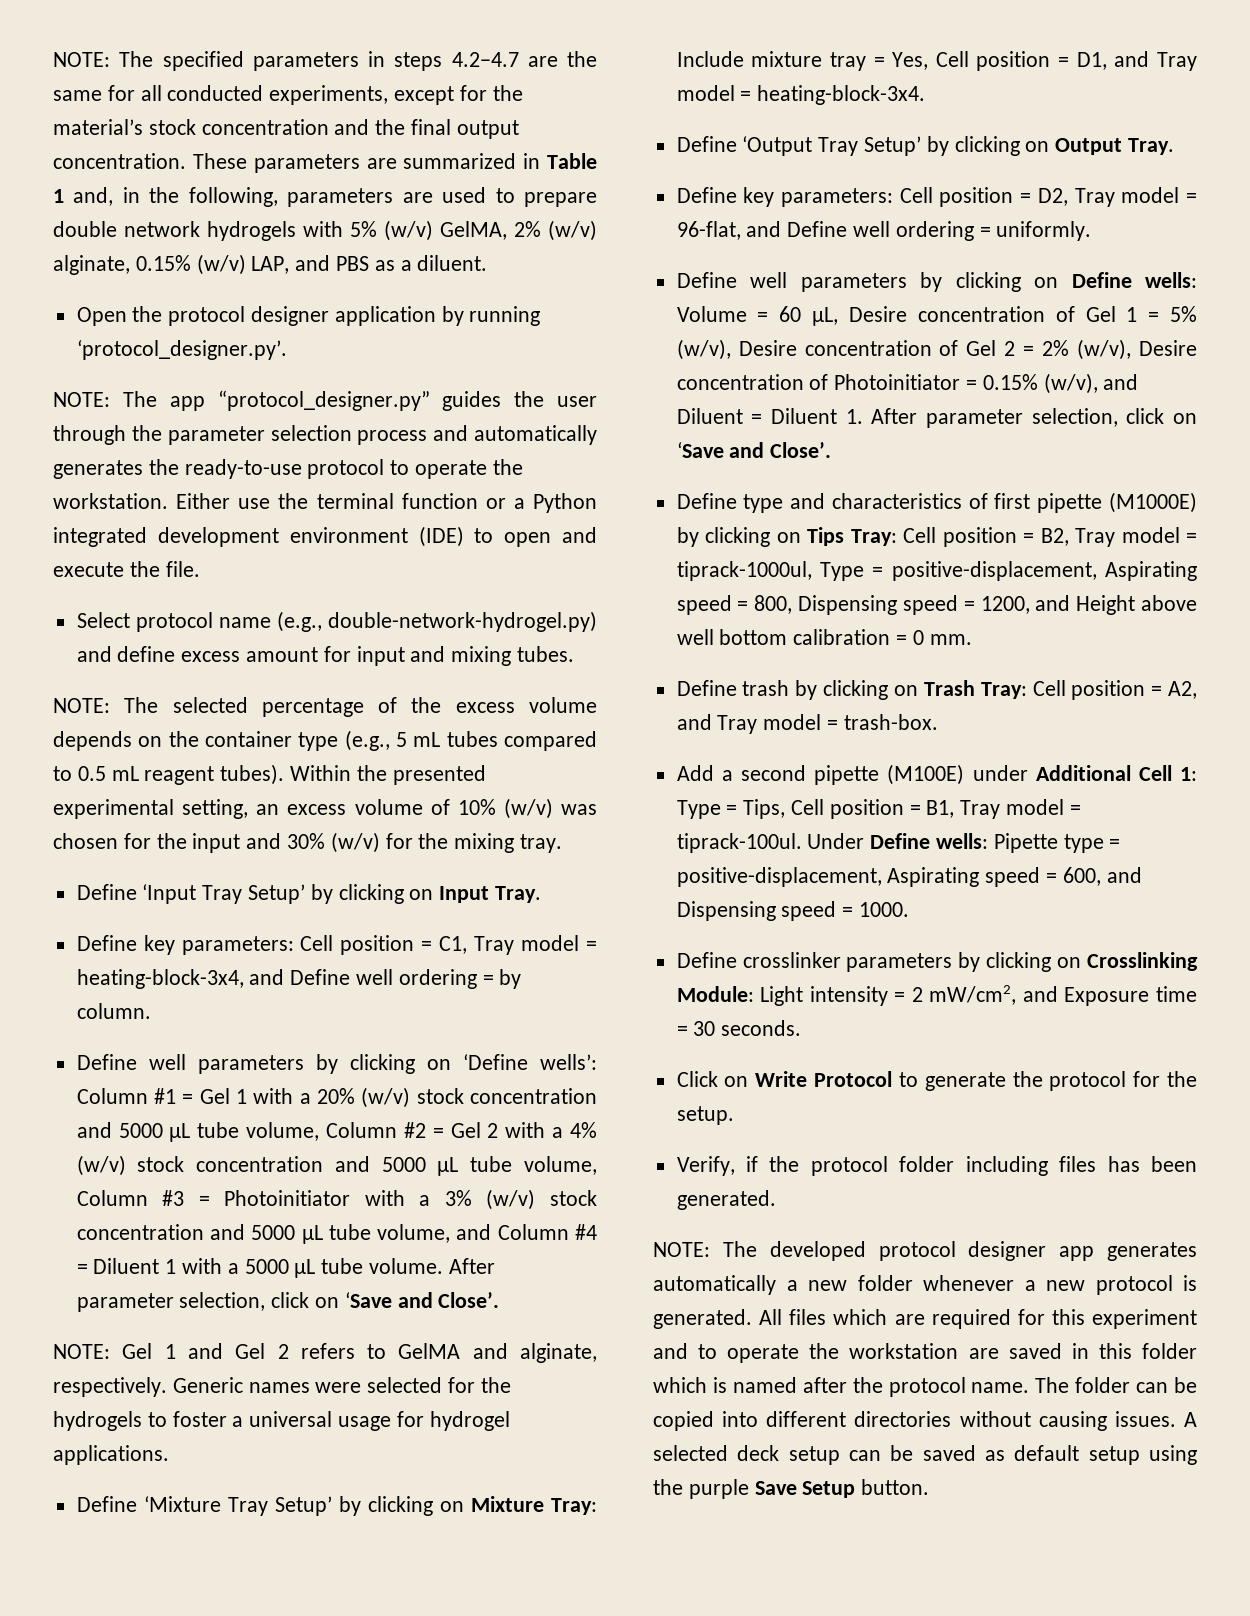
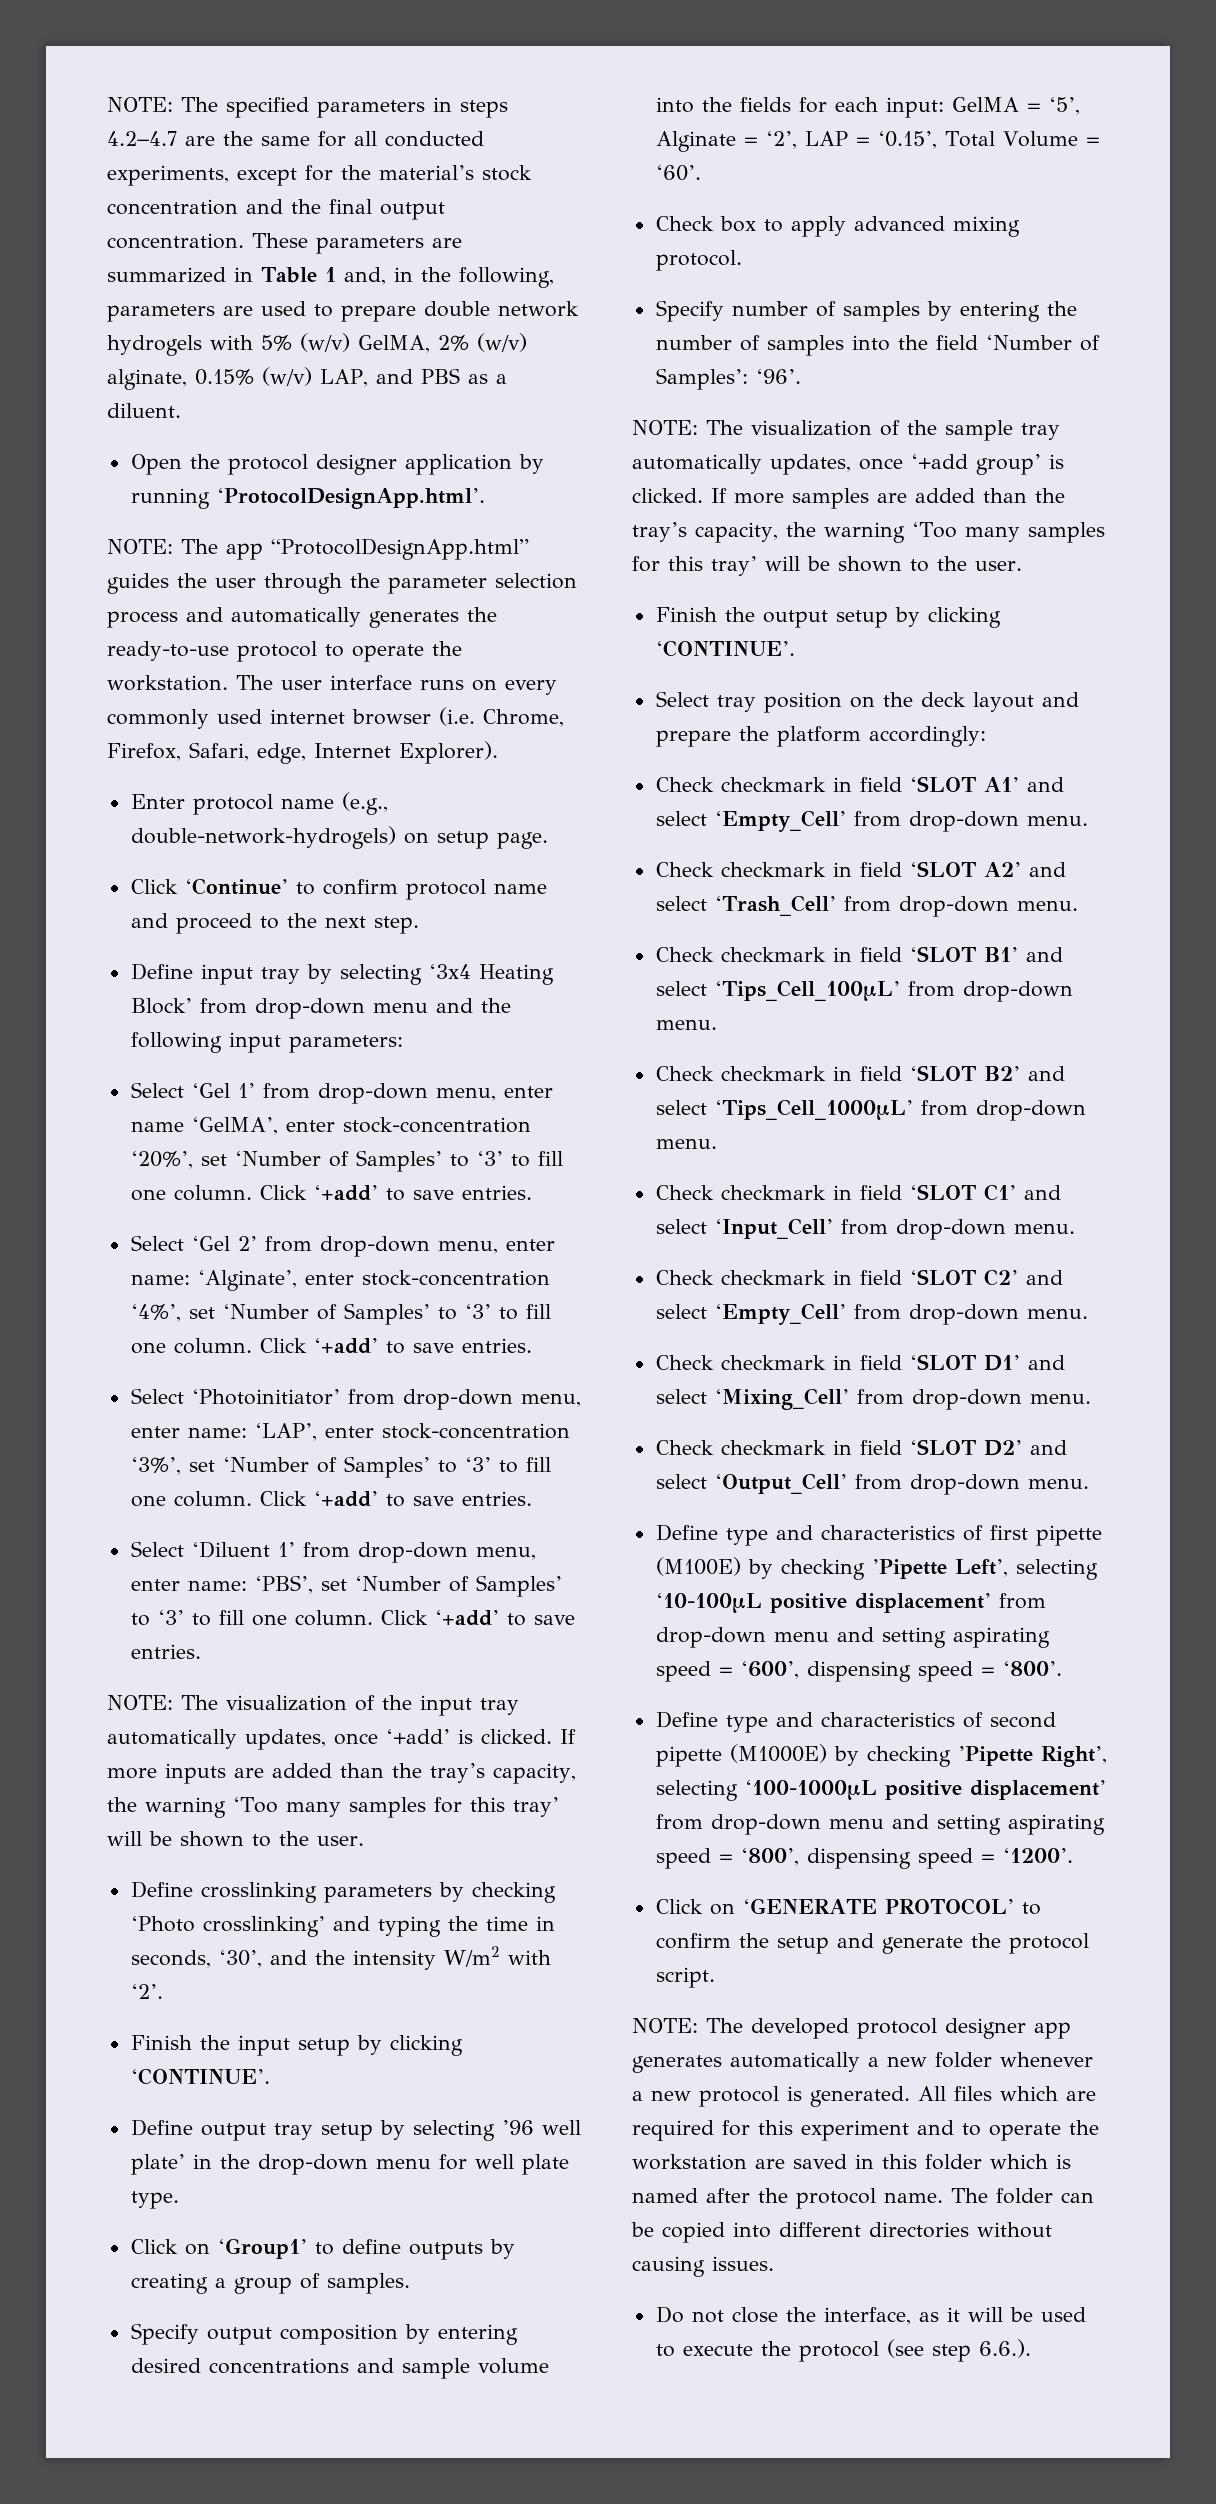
- Open the protocol designer application by running ‘protocol_designer.py’.
+ Open the protocol designer application by running ‘ProtocolDesignApp.html’.
- NOTE: The app “protocol_designer.py” guides the user through the parameter selection process and automatically generates the ready-to-use protocol to operate the workstation.
+ NOTE: The app “ProtocolDesignApp.html” guides the user through the parameter selection process and automatically generates the ready-to-use protocol to operate the workstation.
- Either use the terminal function or a Python integrated development environment (IDE) to open and execute the file.
- Select protocol name (e.g., double-network-hydrogel.py) and define excess amount for input and mixing tubes.
- NOTE: The selected percentage of the excess volume depends on the container type (e.g., 5 mL tubes compared to 0.5 mL reagent tubes). Within the presented experimental setting, an excess volume of 10% (w/v) was chosen for the input and 30% (w/v) for the mixing tray.
- Define ‘Input Tray Setup’ by clicking on Input Tray.
- Define key parameters: Cell position = C1, Tray model = heating-block-3x4, and Define well ordering = by column.
- Define well parameters by clicking on ‘Define wells’: Column #1 = Gel 1 with a 20% (w/v) stock concentration and 5000 µL tube volume, Column #2 = Gel 2 with a 4% (w/v) stock concentration and 5000 µL tube volume, Column #3 = Photoinitiator with a 3% (w/v) stock concentration and 5000 µL tube volume, and Column #4 = Diluent 1 with a 5000 µL tube volume. After parameter selection, click on ‘Save and Close’.
- NOTE: Gel 1 and Gel 2 refers to GelMA and alginate, respectively. Generic names were selected for the hydrogels to foster a universal usage for hydrogel applications.
- Define ‘Mixture Tray Setup’ by clicking on Mixture Tray: Include mixture tray = Yes, Cell position = D1, and Tray model = heating-block-3x4.
- Define ‘Output Tray Setup’ by clicking on Output Tray.
- Define key parameters: Cell position = D2, Tray model = 96-flat, and Define well ordering = uniformly.
- Define well parameters by clicking on Define wells: Volume = 60 µL, Desire concentration of Gel 1 = 5% (w/v), Desire concentration of Gel 2 = 2% (w/v), Desire concentration of Photoinitiator = 0.15% (w/v), and Diluent = Diluent 1. After parameter selection, click on ‘Save and Close’.
+ The user interface runs on every commonly used internet browser (i.e. Chrome, Firefox, Safari, edge, Internet Explorer).
+ Enter protocol name (e.g., double-network-hydrogels) on setup page.
+ Click ‘Continue’ to confirm protocol name and proceed to the next step.
+ Define input tray by selecting ‘3x4 Heating Block’ from drop-down menu and the following input parameters:
+ Select ‘Gel 1’ from drop-down menu, enter name ‘GelMA’, enter stock-concentration ‘20%’, set ‘Number of Samples’ to ‘3’ to fill one column. Click ‘+add’ to save entries.
+ Select ‘Gel 2’ from drop-down menu, enter name: ‘Alginate’, enter stock-concentration ‘4%’, set ‘Number of Samples’ to ‘3’ to fill one column. Click ‘+add’ to save entries.
+ Select ‘Photoinitiator’ from drop-down menu, enter name: ‘LAP’, enter stock-concentration ‘3%’, set ‘Number of Samples’ to ‘3’ to fill one column. Click ‘+add’ to save entries.
+ Select ‘Diluent 1’ from drop-down menu, enter name: ‘PBS’, set ‘Number of Samples’ to ‘3’ to fill one column. Click ‘+add’ to save entries.
+ NOTE: The visualization of the input tray automatically updates, once ‘+add’ is clicked. If more inputs are added than the tray’s capacity, the warning ‘Too many samples for this tray’ will be shown to the user.
+ Define crosslinking parameters by checking ‘Photo crosslinking’ and typing the time in seconds, ‘30’, and the intensity W/m2 with ‘2’.
+ Finish the input setup by clicking ‘CONTINUE’.
+ Define output tray setup by selecting ’96 well plate’ in the drop-down menu for well plate type.
+ Click on ‘Group1’ to define outputs by creating a group of samples.
+ Specify output composition by entering desired concentrations and sample volume into the fields for each input: GelMA = ‘5’, Alginate = ‘2’, LAP = ‘0.15’, Total Volume = ‘60’.
+ Check box to apply advanced mixing protocol.
+ Specify number of samples by entering the number of samples into the field ‘Number of Samples’: ‘96’.
+ NOTE: The visualization of the sample tray automatically updates, once ‘+add group’ is clicked. If more samples are added than the tray’s capacity, the warning ‘Too many samples for this tray’ will be shown to the user.
+ Finish the output setup by clicking ‘CONTINUE’.
+ Select tray position on the deck layout and prepare the platform accordingly:
+ Check checkmark in field ‘SLOT A1’ and select ‘Empty_Cell’ from drop-down menu.
+ Check checkmark in field ‘SLOT A2’ and select ‘Trash_Cell’ from drop-down menu.
+ Check checkmark in field ‘SLOT B1’ and select ‘Tips_Cell_100µL’ from drop-down menu.
+ Check checkmark in field ‘SLOT B2’ and select ‘Tips_Cell_1000µL’ from drop-down menu.
+ Check checkmark in field ‘SLOT C1’ and select ‘Input_Cell’ from drop-down menu.
+ Check checkmark in field ‘SLOT C2’ and select ‘Empty_Cell’ from drop-down menu.
+ Check checkmark in field ‘SLOT D1’ and select ‘Mixing_Cell’ from drop-down menu.
+ Check checkmark in field ‘SLOT D2’ and select ‘Output_Cell’ from drop-down menu.
- Define type and characteristics of first pipette (M1000E) by clicking on Tips Tray: Cell position = B2, Tray model = tiprack-1000ul, Type = positive-displacement, Aspirating speed = 800, Dispensing speed = 1200, and Height above well bottom calibration = 0 mm.
- Define trash by clicking on Trash Tray: Cell position = A2, and Tray model = trash-box.
- Add a second pipette (M100E) under Additional Cell 1: Type = Tips, Cell position = B1, Tray model = tiprack-100ul. Under Define wells: Pipette type = positive-displacement, Aspirating speed = 600, and Dispensing speed = 1000.
- Define crosslinker parameters by clicking on Crosslinking Module: Light intensity = 2 mW/cm2, and Exposure time = 30 seconds.
- Click on Write Protocol to generate the protocol for the setup.
- Verify, if the protocol folder including files has been generated.
+ Define type and characteristics of first pipette (M100E) by checking ’Pipette Left’, selecting ‘10-100µL positive displacement’ from drop-down menu and setting aspirating speed = ‘600’, dispensing speed = ‘800’.
+ Define type and characteristics of second pipette (M1000E) by checking ’Pipette Right’, selecting ‘100-1000µL positive displacement’ from drop-down menu and setting aspirating speed = ‘800’, dispensing speed = ‘1200’.
+ Click on ‘GENERATE PROTOCOL’ to confirm the setup and generate the protocol script.
- The folder can be copied into different directories without causing issues. A selected deck setup can be saved as default setup using the purple Save Setup button.
+ The folder can be copied into different directories without causing issues.
+ Do not close the interface, as it will be used to execute the protocol (see step 6.6.).

